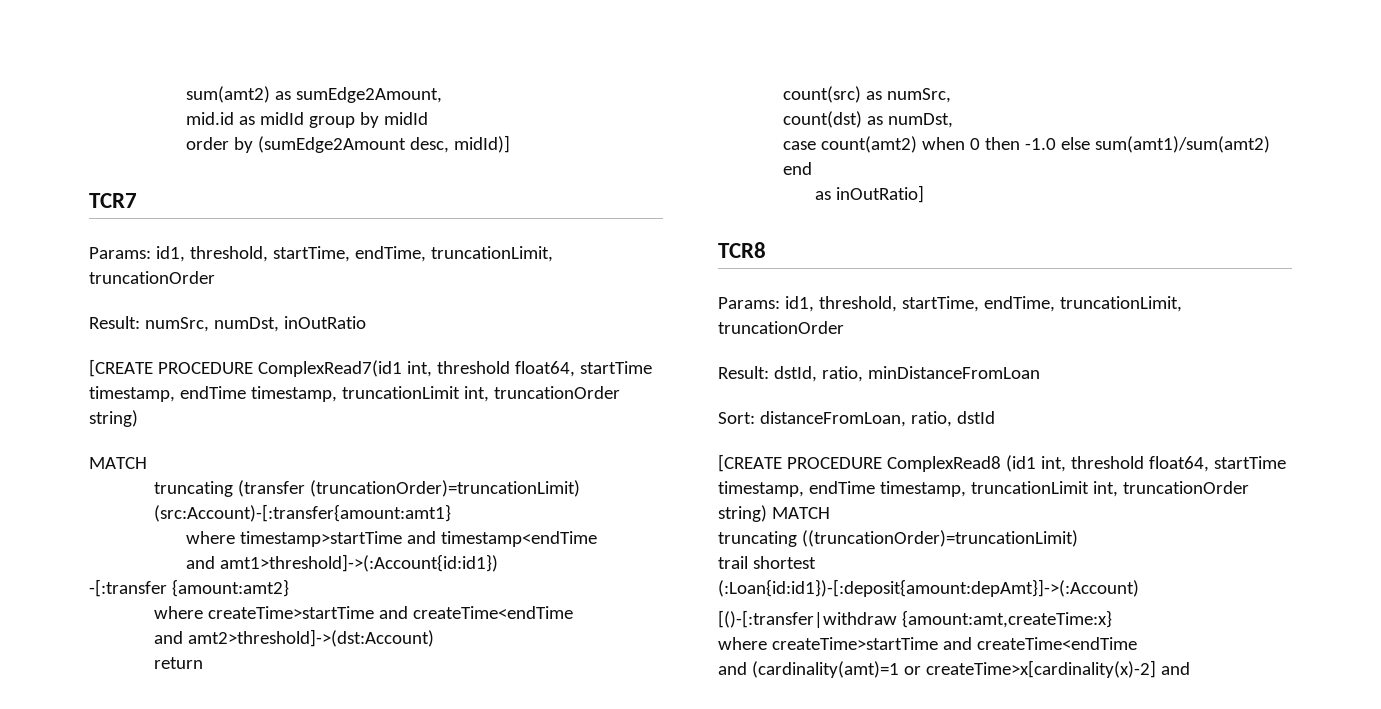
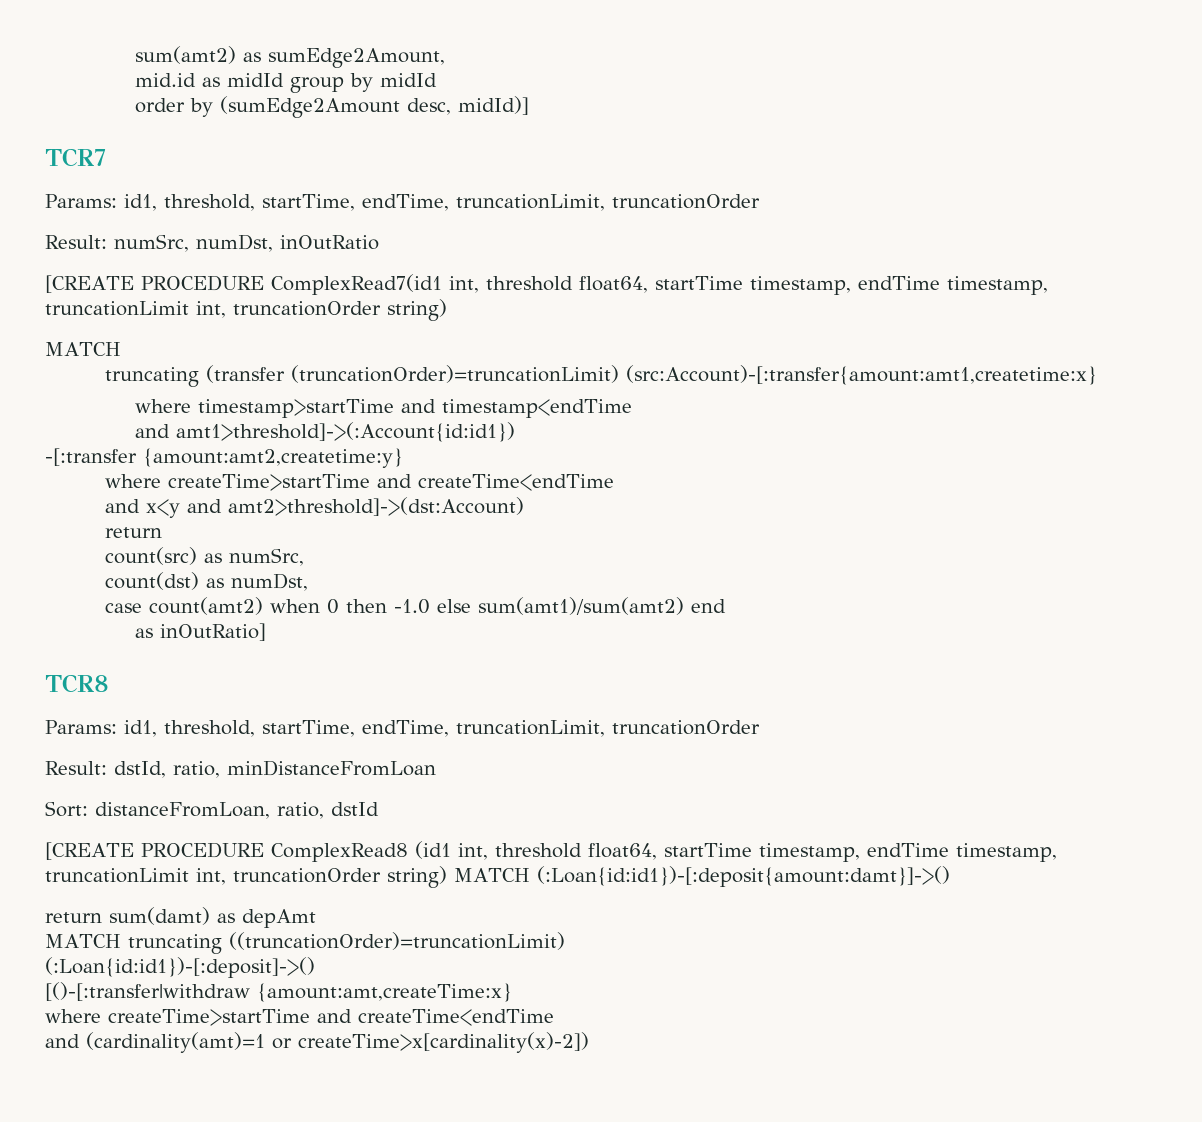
- truncating (transfer (truncationOrder)=truncationLimit) (src:Account)-[:transfer{amount:amt1}
+ truncating (transfer (truncationOrder)=truncationLimit) (src:Account)-[:transfer{amount:amt1,createtime:x}
- -[:transfer {amount:amt2}
+ -[:transfer {amount:amt2,createtime:y}
  where createTime>startTime and createTime<endTime
- and amt2>threshold]->(dst:Account)
+ and x<y and amt2>threshold]->(dst:Account)
- [CREATE PROCEDURE ComplexRead8 (id1 int, threshold float64, startTime timestamp, endTime timestamp, truncationLimit int, truncationOrder string) MATCH
- truncating ((truncationOrder)=truncationLimit)
+ [CREATE PROCEDURE ComplexRead8 (id1 int, threshold float64, startTime timestamp, endTime timestamp, truncationLimit int, truncationOrder string) MATCH (:Loan{id:id1})-[:deposit{amount:damt}]->()
+ return sum(damt) as depAmt
+ MATCH truncating ((truncationOrder)=truncationLimit)
- trail shortest
- (:Loan{id:id1})-[:deposit{amount:depAmt}]->(:Account)
+ (:Loan{id:id1})-[:deposit]->()
- and (cardinality(amt)=1 or createTime>x[cardinality(x)-2] and
+ and (cardinality(amt)=1 or createTime>x[cardinality(x)-2])

